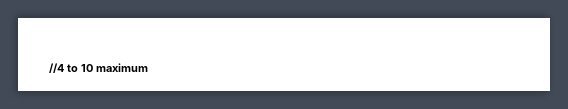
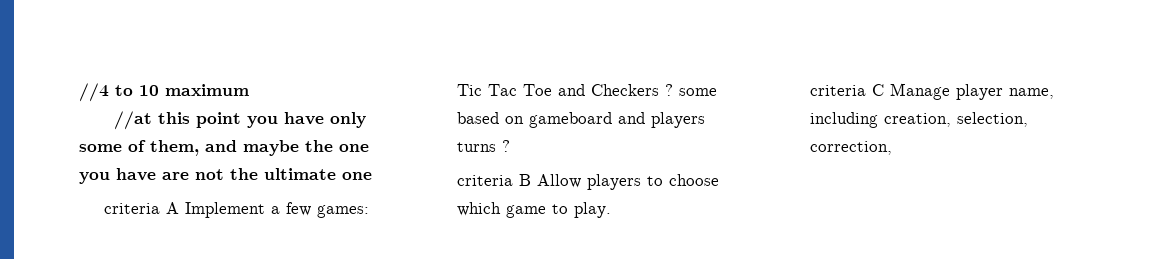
+ //at this point you have only some of them, and maybe the one you have are not the ultimate one
+ criteria A Implement a few games: Tic Tac Toe and Checkers ? some based on gameboard and players turns ?
+ criteria B Allow players to choose which game to play.
+ criteria C Manage player name, including creation, selection, correction,

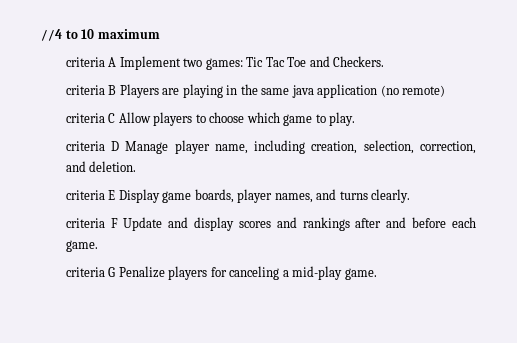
- //at this point you have only some of them, and maybe the one you have are not the ultimate one
- criteria A Implement a few games: Tic Tac Toe and Checkers ? some based on gameboard and players turns ?
- criteria B Allow players to choose which game to play.
+ criteria A Implement two games: Tic Tac Toe and Checkers.
+ criteria B Players are playing in the same java application (no remote)
+ criteria C Allow players to choose which game to play.
- criteria C Manage player name, including creation, selection, correction,
+ criteria D Manage player name, including creation, selection, correction, and deletion.
+ criteria E Display game boards, player names, and turns clearly.
+ criteria F Update and display scores and rankings after and before each game.
+ criteria G Penalize players for canceling a mid-play game.

